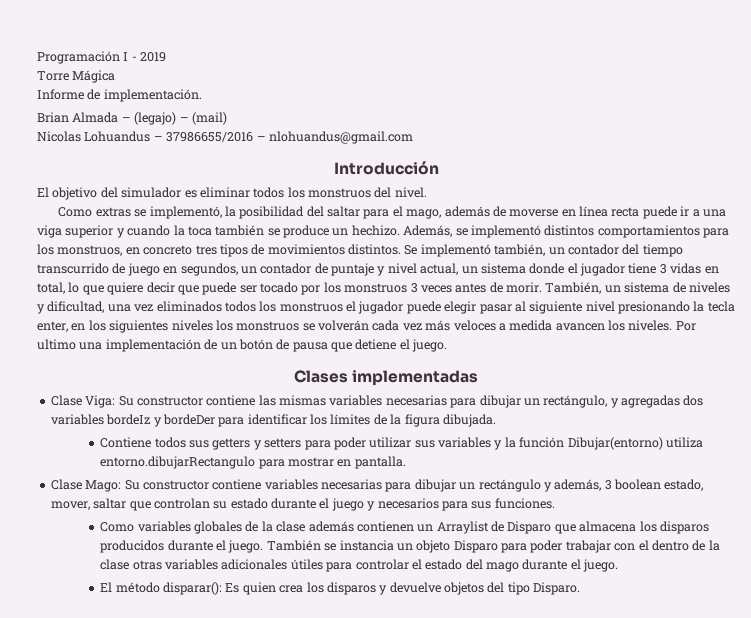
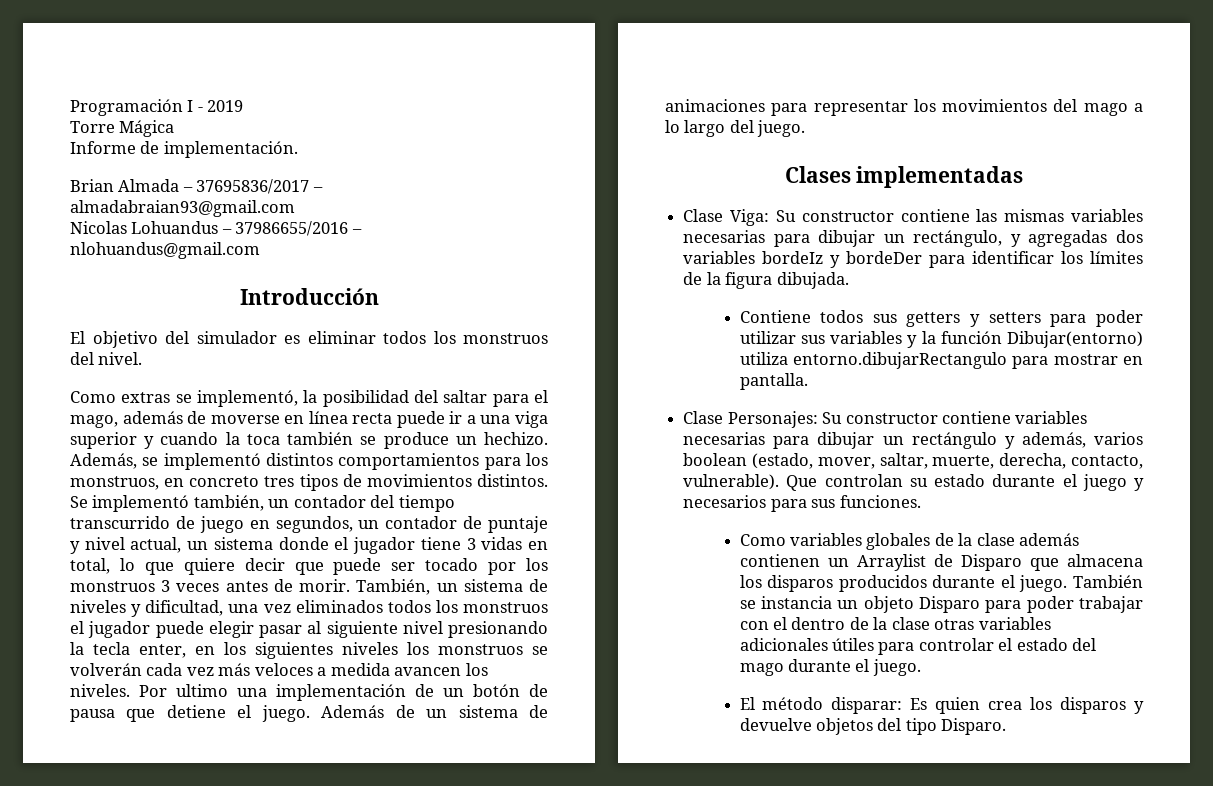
- Brian Almada – (legajo) – (mail)
+ Brian Almada – 37695836/2017 – almadabraian93@gmail.com
+ Además de un sistema de animaciones para representar los movimientos del mago a lo largo del juego.
- Clase Mago: Su constructor contiene variables necesarias para dibujar un rectángulo y además, 3 boolean estado, mover, saltar que controlan su estado durante el juego y necesarios para sus funciones.
+ Clase Personajes: Su constructor contiene variables necesarias para dibujar un rectángulo y además, varios boolean (estado, mover, saltar, muerte, derecha, contacto, vulnerable). Que controlan su estado durante el juego y necesarios para sus funciones.
- El método disparar(): Es quien crea los disparos y devuelve objetos del tipo Disparo.
+ El método disparar: Es quien crea los disparos y devuelve objetos del tipo Disparo.

